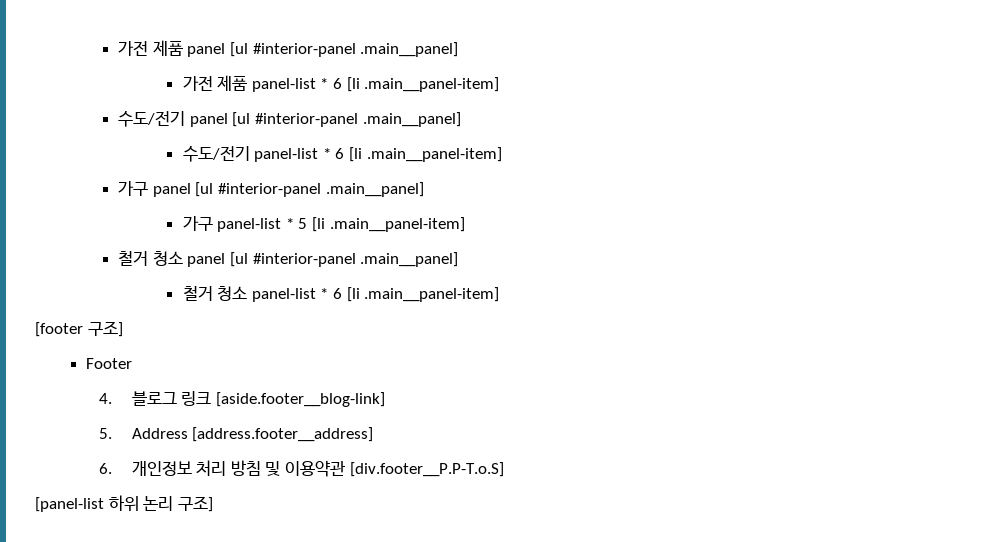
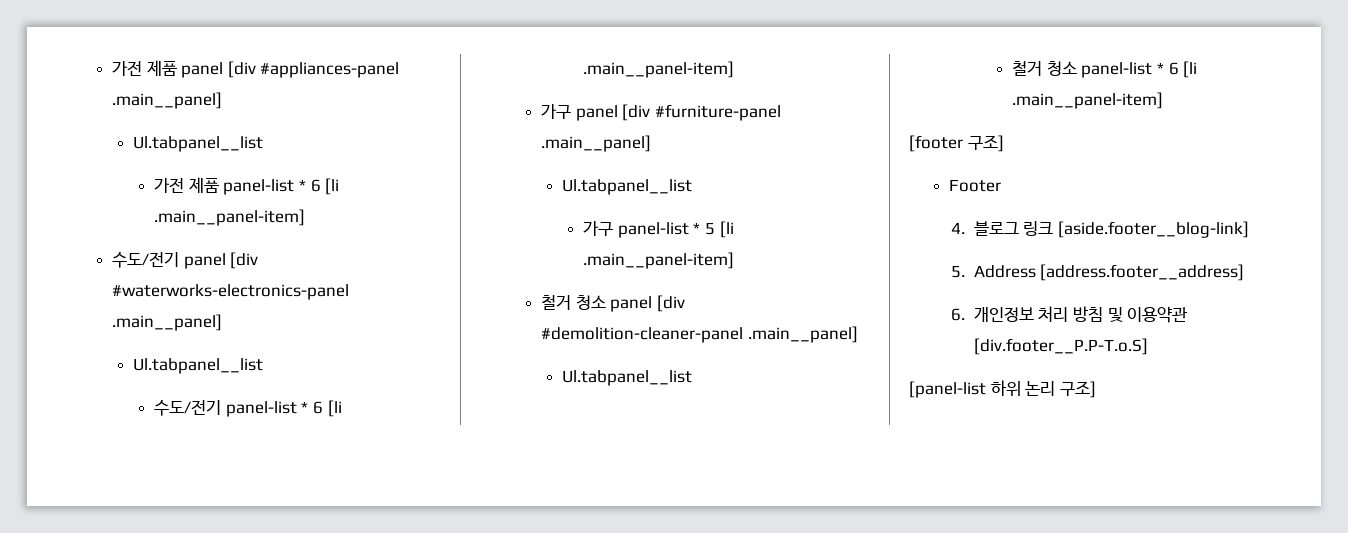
- 가전 제품 panel [ul #interior-panel .main__panel]
+ 가전 제품 panel [div #appliances-panel .main__panel]
+ Ul.tabpanel__list
- 수도/전기 panel [ul #interior-panel .main__panel]
+ 수도/전기 panel [div #waterworks-electronics-panel .main__panel]
+ Ul.tabpanel__list
- 가구 panel [ul #interior-panel .main__panel]
+ 가구 panel [div #furniture-panel .main__panel]
+ Ul.tabpanel__list
- 철거 청소 panel [ul #interior-panel .main__panel]
+ 철거 청소 panel [div #demolition-cleaner-panel .main__panel]
+ Ul.tabpanel__list

